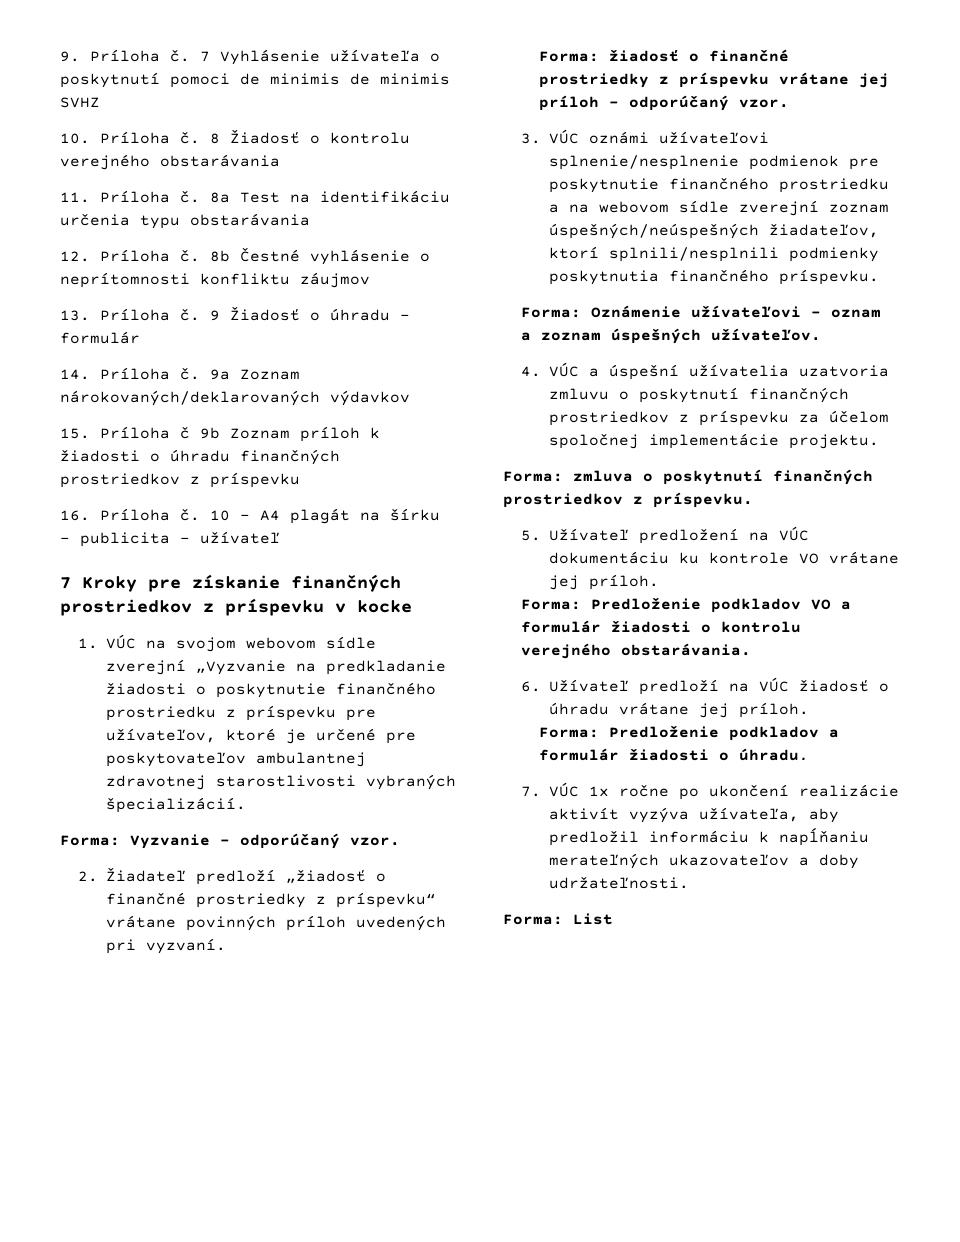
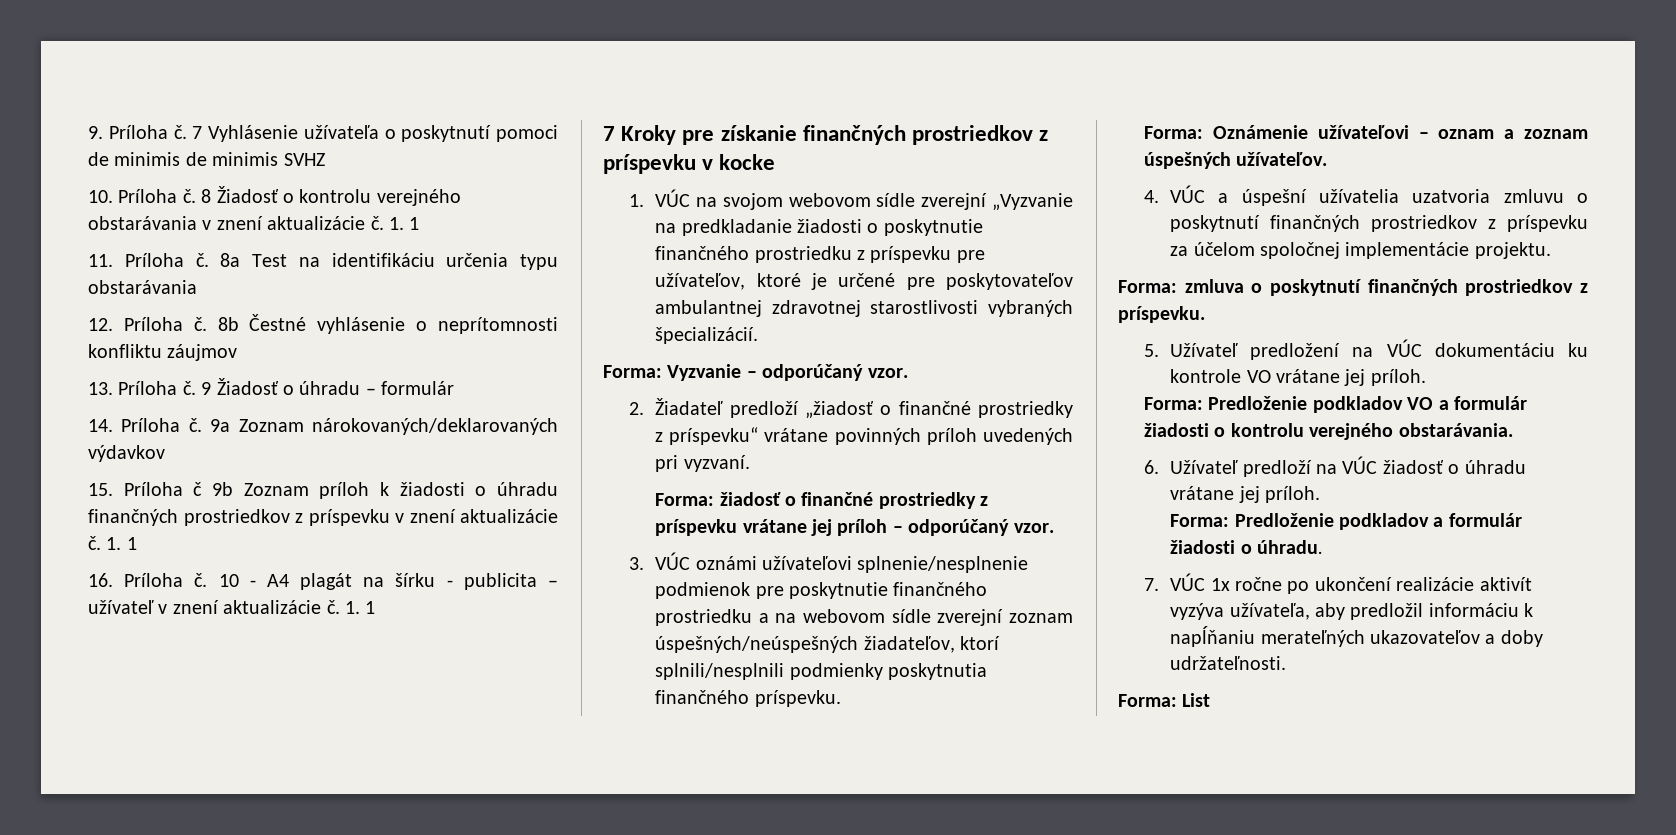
- 8 Žiadosť o kontrolu verejného obstarávania
+ 8 Žiadosť o kontrolu verejného obstarávania v znení aktualizácie č. 1. 1
- 15. Príloha č 9b Zoznam príloh k žiadosti o úhradu finančných prostriedkov z príspevku
+ 15. Príloha č 9b Zoznam príloh k žiadosti o úhradu finančných prostriedkov z príspevku v znení aktualizácie č. 1. 1
- 10 - A4 plagát na šírku - publicita – užívateľ
+ 10 - A4 plagát na šírku - publicita – užívateľ v znení aktualizácie č. 1. 1

